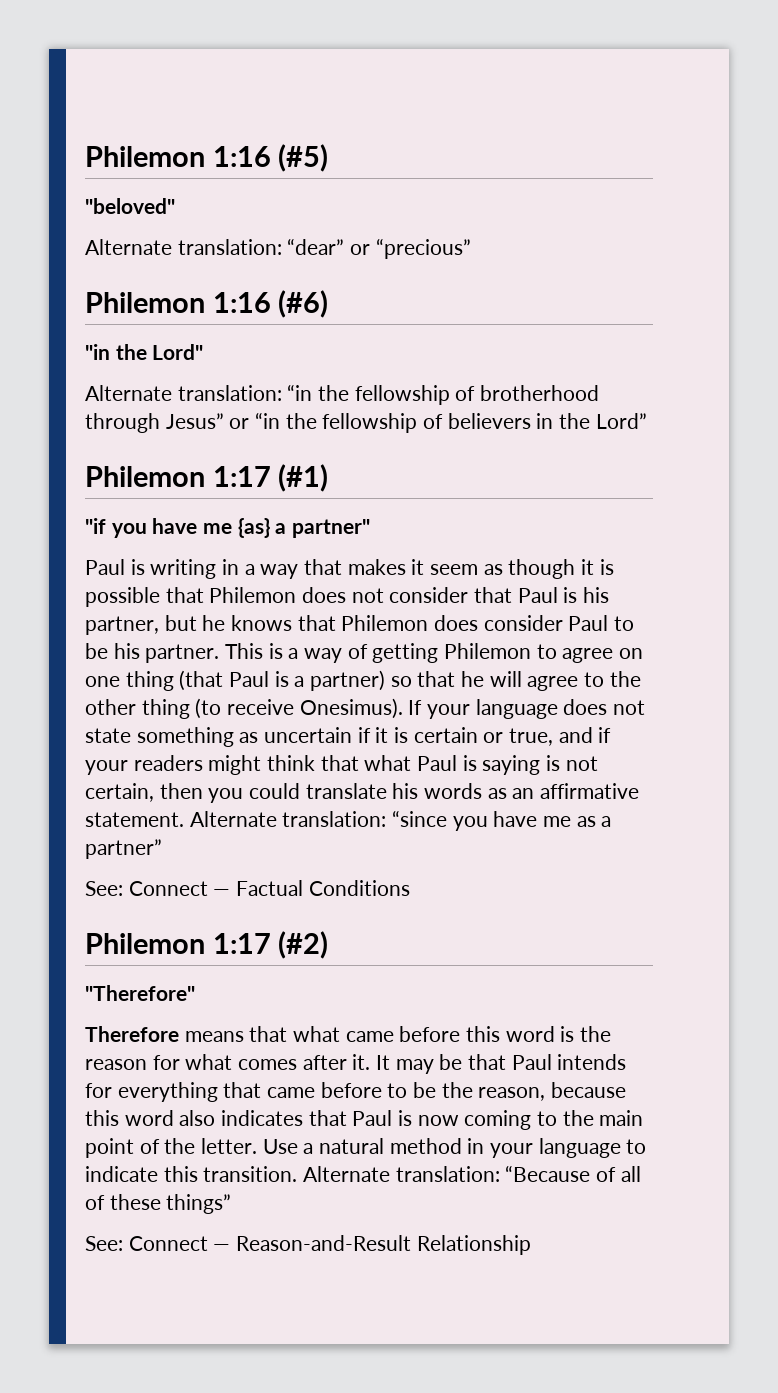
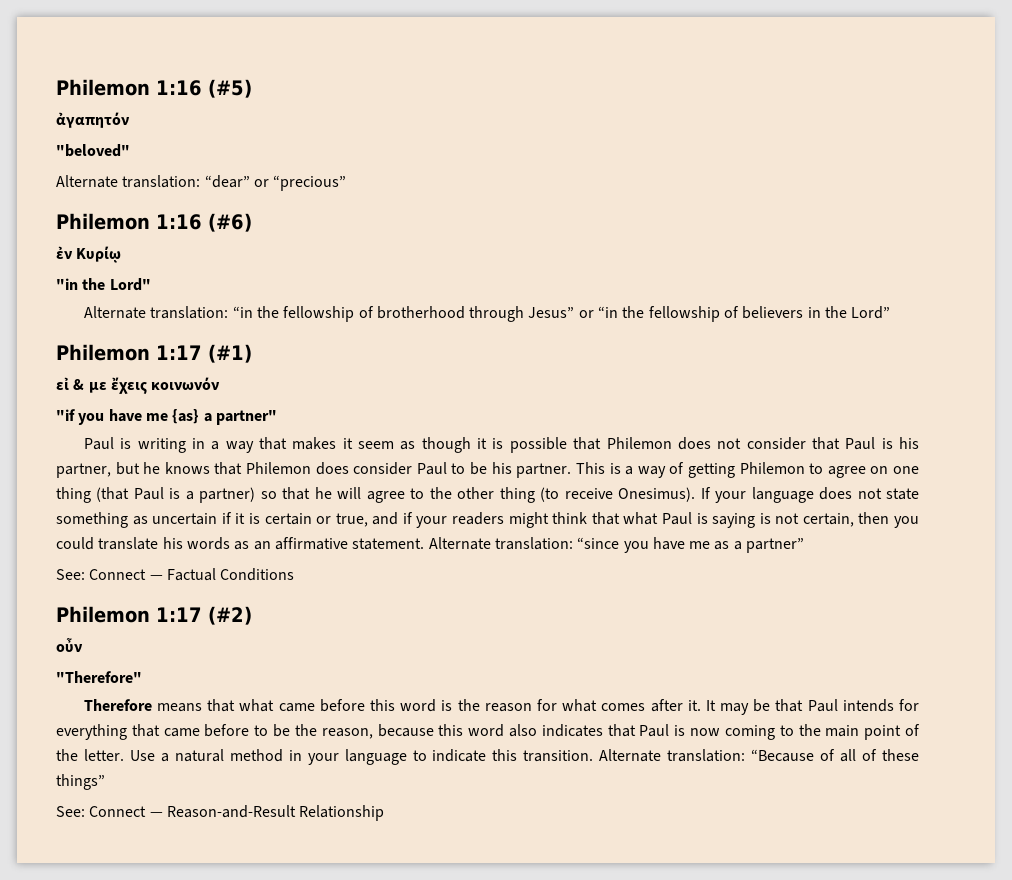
+ ἀγαπητόν
+ ἐν Κυρίῳ
+ εἰ & με ἔχεις κοινωνόν
+ οὖν

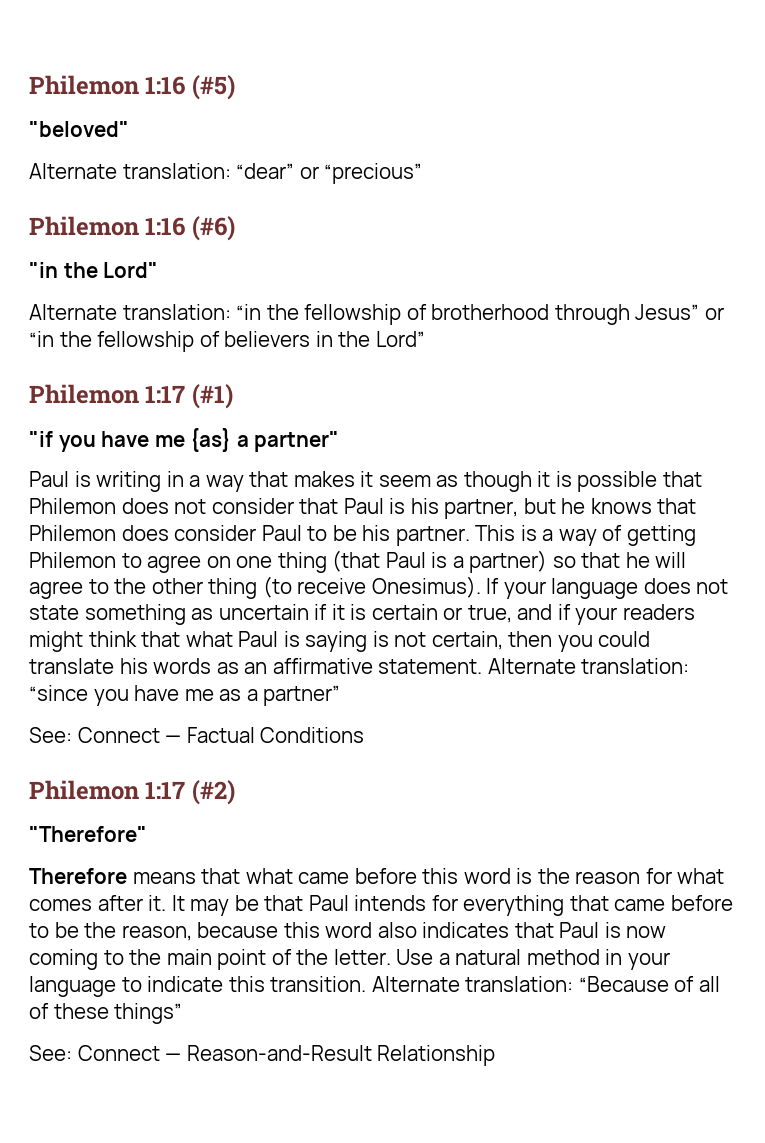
- ἀγαπητόν
- ἐν Κυρίῳ
- εἰ & με ἔχεις κοινωνόν
- οὖν

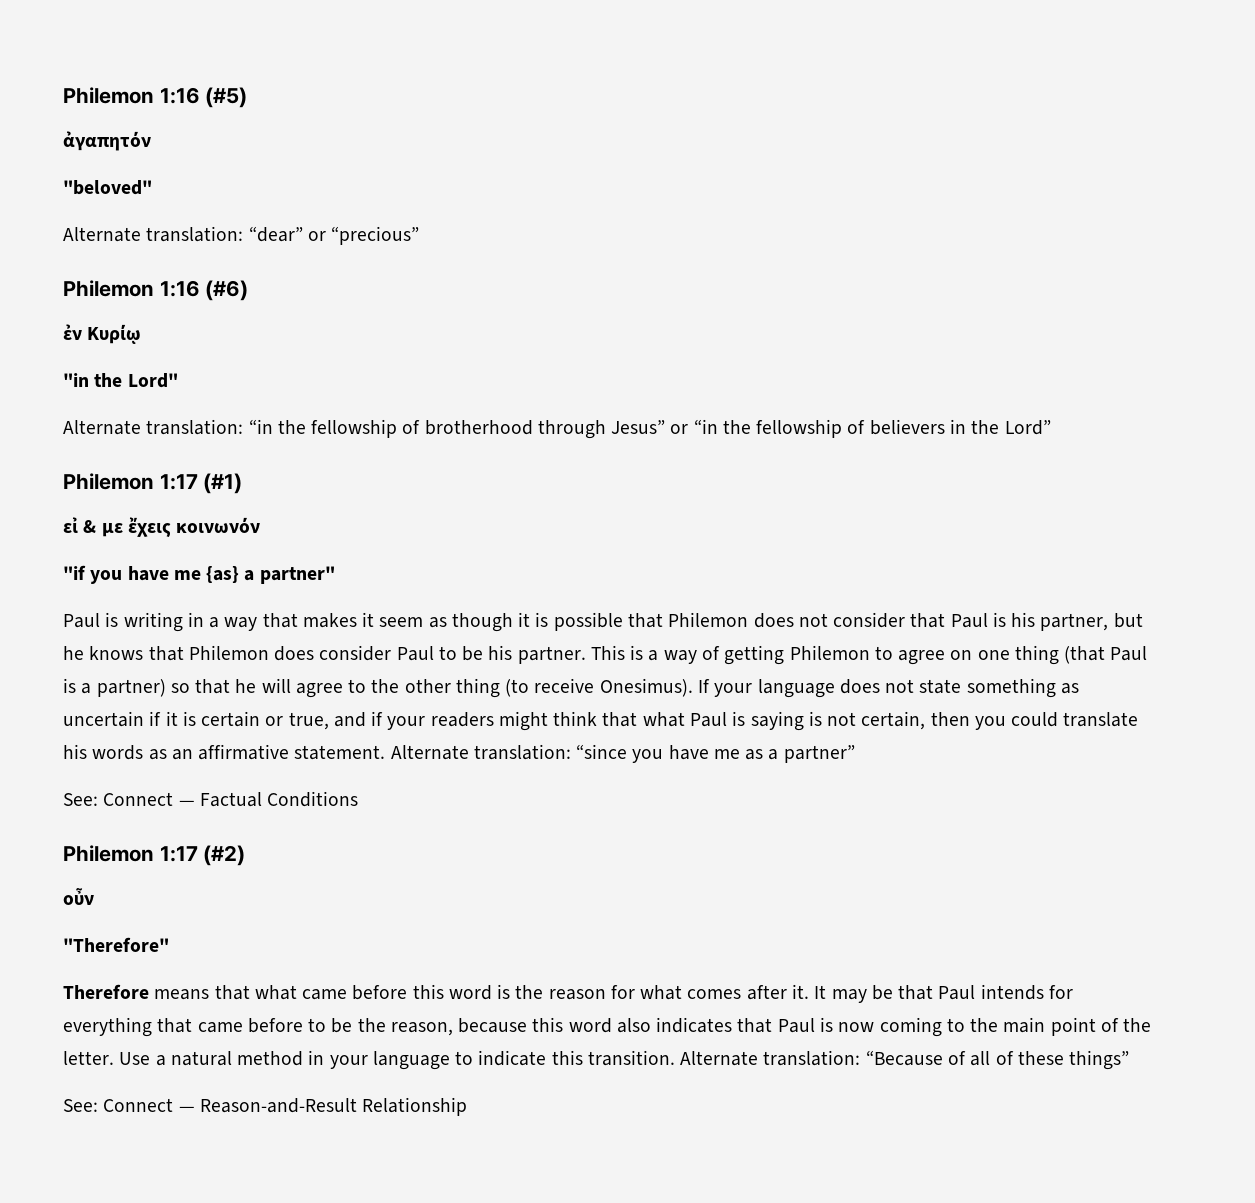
+ ἀγαπητόν
+ ἐν Κυρίῳ
+ εἰ & με ἔχεις κοινωνόν
+ οὖν

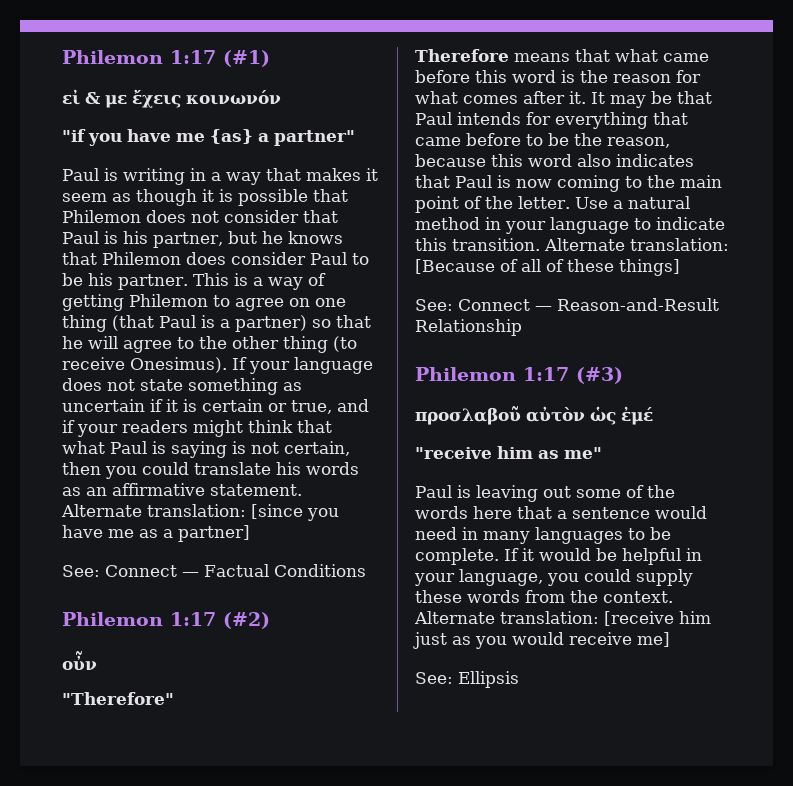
- Philemon 1:16 (#5)
- ἀγαπητόν
- "beloved"
- Alternate translation: “dear” or “precious”
- Philemon 1:16 (#6)
- ἐν Κυρίῳ
- "in the Lord"
- Alternate translation: “in the fellowship of brotherhood through Jesus” or “in the fellowship of believers in the Lord”
- Alternate translation: “since you have me as a partner”
+ Alternate translation: [since you have me as a partner]
- Alternate translation: “Because of all of these things”
+ Alternate translation: [Because of all of these things]
+ Philemon 1:17 (#3)
+ προσλαβοῦ αὐτὸν ὡς ἐμέ
+ "receive him as me"
+ Paul is leaving out some of the words here that a sentence would need in many languages to be complete. If it would be helpful in your language, you could supply these words from the context. Alternate translation: [receive him just as you would receive me]
+ See: Ellipsis

